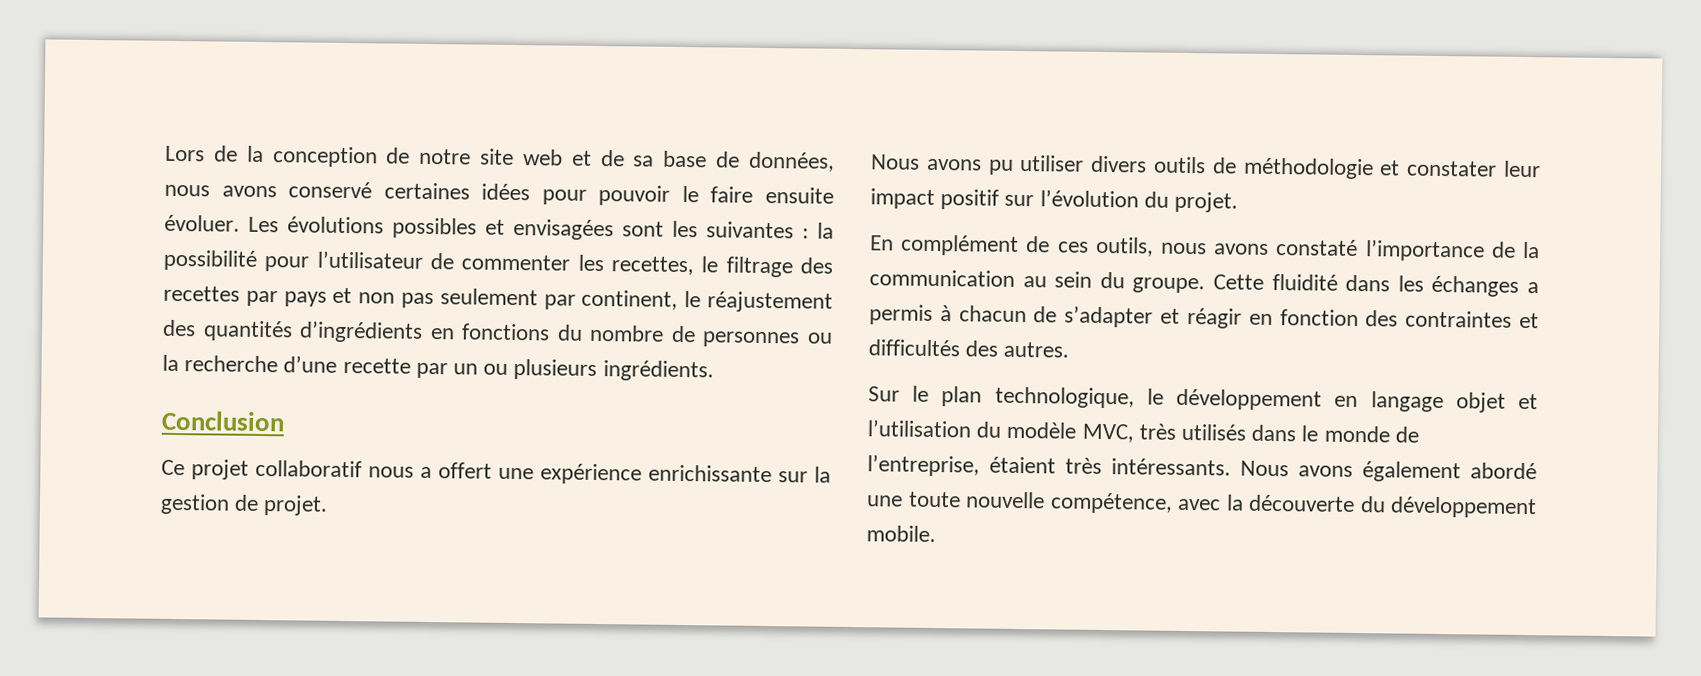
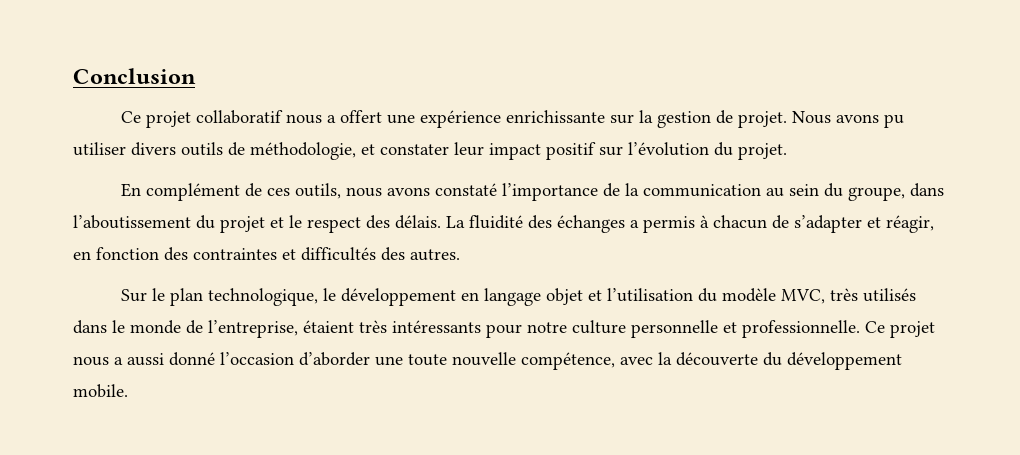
- Lors de la conception de notre site web et de sa base de données, nous avons conservé certaines idées pour pouvoir le faire ensuite évoluer. Les évolutions possibles et envisagées sont les suivantes : la possibilité pour l’utilisateur de commenter les recettes, le filtrage des recettes par pays et non pas seulement par continent, le réajustement des quantités d’ingrédients en fonctions du nombre de personnes ou la recherche d’une recette par un ou plusieurs ingrédients.
- Ce projet collaboratif nous a offert une expérience enrichissante sur la gestion de projet.
- Nous avons pu utiliser divers outils de méthodologie et constater leur impact positif sur l’évolution du projet.
+ Ce projet collaboratif nous a offert une expérience enrichissante sur la gestion de projet. Nous avons pu utiliser divers outils de méthodologie, et constater leur impact positif sur l’évolution du projet.
- En complément de ces outils, nous avons constaté l’importance de la communication au sein du groupe. Cette fluidité dans les échanges a permis à chacun de s’adapter et réagir en fonction des contraintes et difficultés des autres.
+ En complément de ces outils, nous avons constaté l’importance de la communication au sein du groupe, dans l’aboutissement du projet et le respect des délais. La fluidité des échanges a permis à chacun de s’adapter et réagir, en fonction des contraintes et difficultés des autres.
- Sur le plan technologique, le développement en langage objet et l’utilisation du modèle MVC, très utilisés dans le monde de l’entreprise, étaient très intéressants. Nous avons également abordé une toute nouvelle compétence, avec la découverte du développement mobile.
+ Sur le plan technologique, le développement en langage objet et l’utilisation du modèle MVC, très utilisés dans le monde de l’entreprise, étaient très intéressants pour notre culture personnelle et professionnelle. Ce projet nous a aussi donné l’occasion d’aborder une toute nouvelle compétence, avec la découverte du développement mobile.

